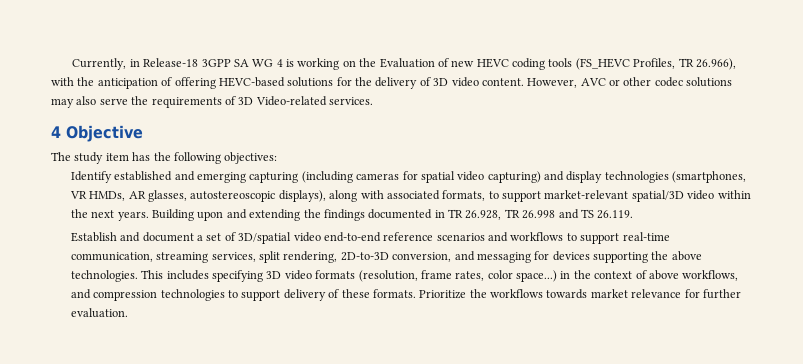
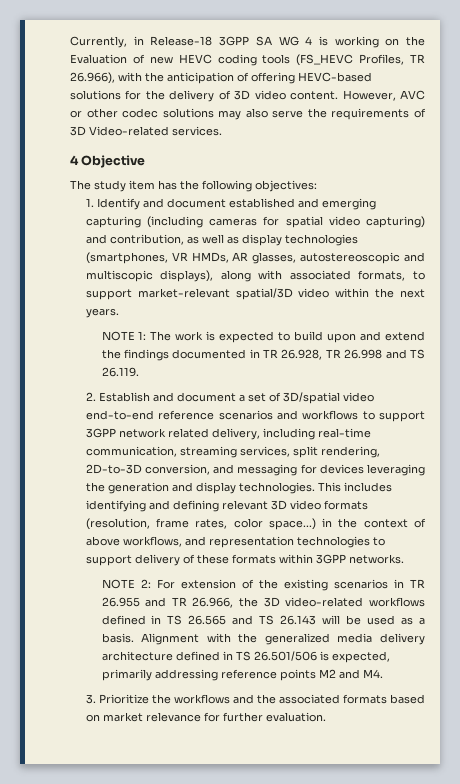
- Identify established and emerging capturing (including cameras for spatial video capturing) and display technologies (smartphones, VR HMDs, AR glasses, autostereoscopic displays), along with associated formats, to support market-relevant spatial/3D video within the next years. Building upon and extending the findings documented in TR 26.928, TR 26.998 and TS 26.119.
+ 1. Identify and document established and emerging capturing (including cameras for spatial video capturing) and contribution, as well as display technologies (smartphones, VR HMDs, AR glasses, autostereoscopic and multiscopic displays), along with associated formats, to support market-relevant spatial/3D video within the next years.
+ NOTE 1: The work is expected to build upon and extend the findings documented in TR 26.928, TR 26.998 and TS 26.119.
- Establish and document a set of 3D/spatial video end-to-end reference scenarios and workflows to support real-time communication, streaming services, split rendering, 2D-to-3D conversion, and messaging for devices supporting the above technologies. This includes specifying 3D video formats (resolution, frame rates, color space...) in the context of above workflows, and compression technologies to support delivery of these formats. Prioritize the workflows towards market relevance for further evaluation.
+ 2. Establish and document a set of 3D/spatial video end-to-end reference scenarios and workflows to support 3GPP network related delivery, including real-time communication, streaming services, split rendering, 2D-to-3D conversion, and messaging for devices leveraging the generation and display technologies. This includes identifying and defining relevant 3D video formats (resolution, frame rates, color space...) in the context of above workflows, and representation technologies to support delivery of these formats within 3GPP networks.
+ NOTE 2: For extension of the existing scenarios in TR 26.955 and TR 26.966, the 3D video-related workflows defined in TS 26.565 and TS 26.143 will be used as a basis. Alignment with the generalized media delivery architecture defined in TS 26.501/506 is expected, primarily addressing reference points M2 and M4.
+ 3. Prioritize the workflows and the associated formats based on market relevance for further evaluation.

